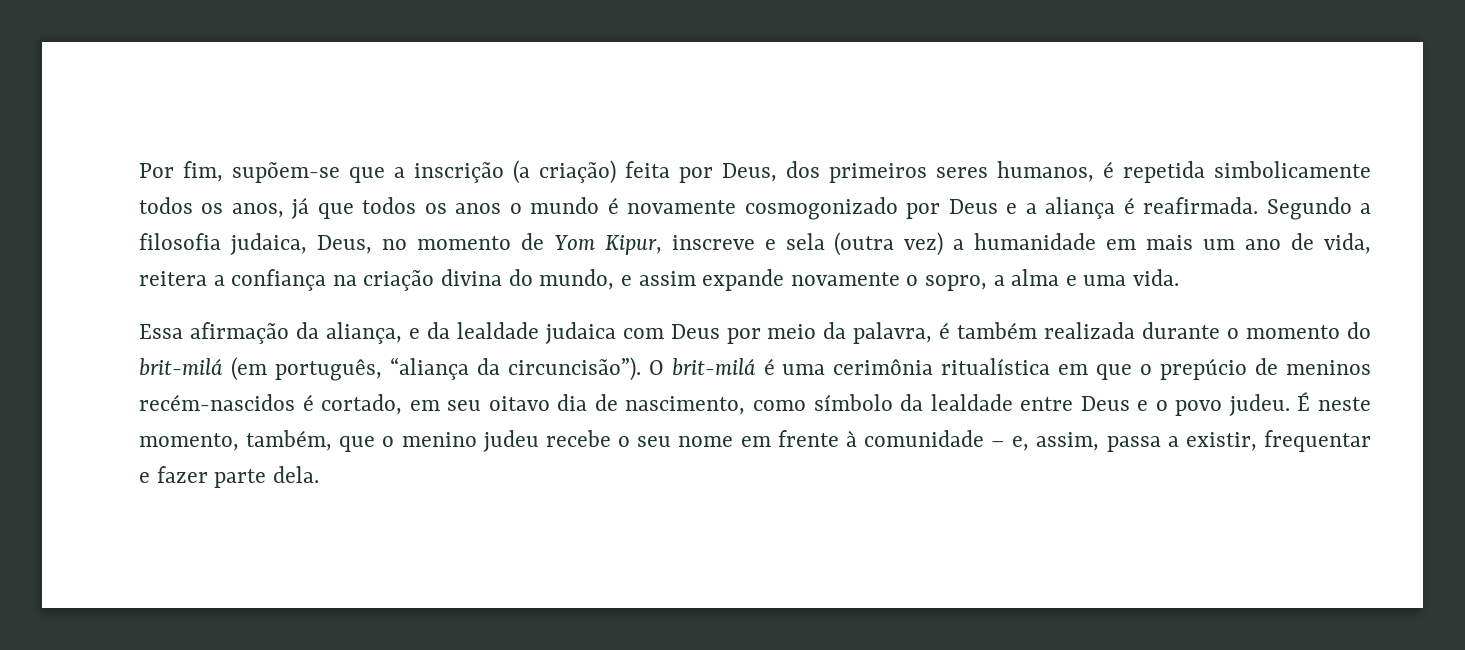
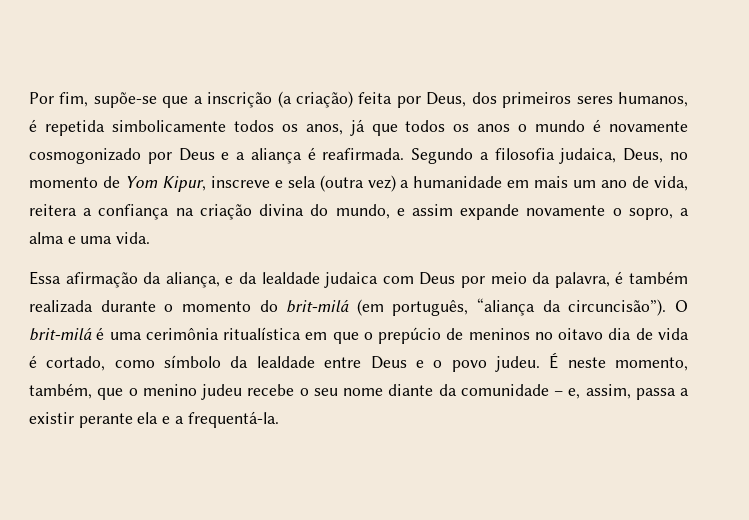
- Por fim, supõem-se que a inscrição (a criação) feita por Deus, dos primeiros seres humanos, é repetida simbolicamente todos os anos, já que todos os anos o mundo é novamente cosmogonizado por Deus e a aliança é reafirmada.
+ Por fim, supõe-se que a inscrição (a criação) feita por Deus, dos primeiros seres humanos, é repetida simbolicamente todos os anos, já que todos os anos o mundo é novamente cosmogonizado por Deus e a aliança é reafirmada.
- O brit-milá é uma cerimônia ritualística em que o prepúcio de meninos recém-nascidos é cortado, em seu oitavo dia de nascimento, como símbolo da lealdade entre Deus e o povo judeu.
+ O brit-milá é uma cerimônia ritualística em que o prepúcio de meninos no oitavo dia de vida é cortado, como símbolo da lealdade entre Deus e o povo judeu.
- É neste momento, também, que o menino judeu recebe o seu nome em frente à comunidade – e, assim, passa a existir, frequentar e fazer parte dela.
+ É neste momento, também, que o menino judeu recebe o seu nome diante da comunidade – e, assim, passa a existir perante ela e a frequentá-la.

